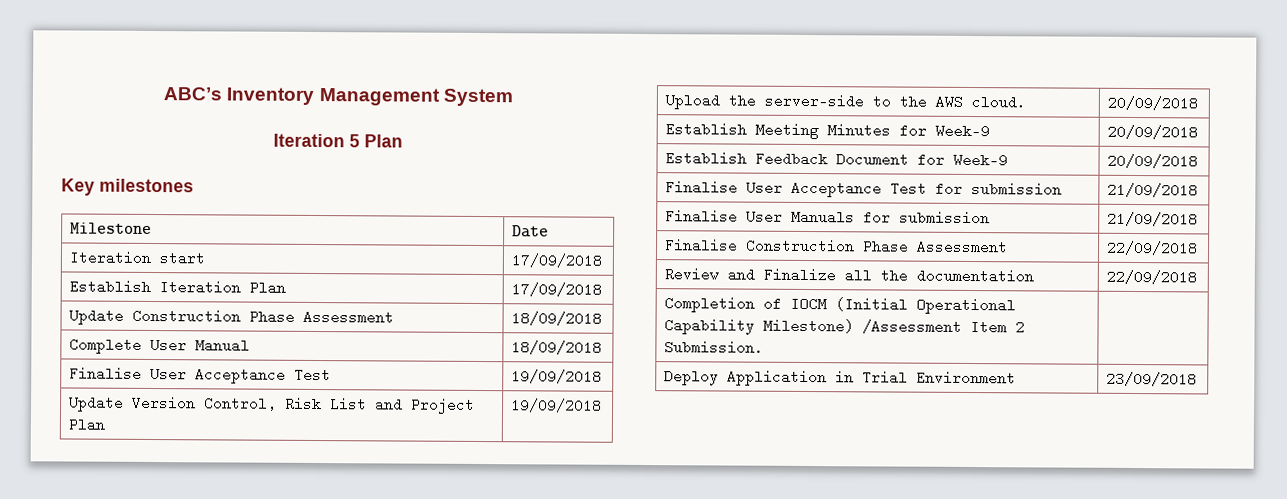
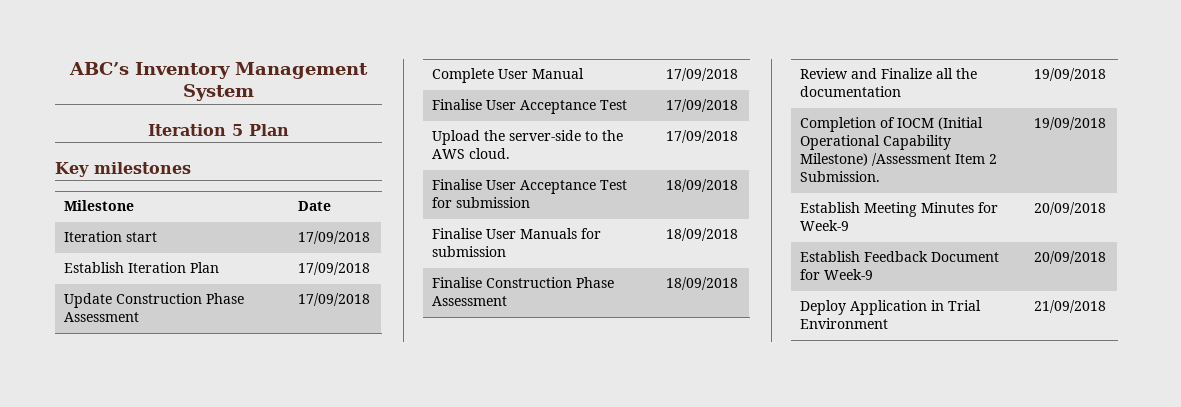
- Update Construction Phase Assessment | 18/09/2018
+ Update Construction Phase Assessment | 17/09/2018
- Complete User Manual | 18/09/2018
+ Complete User Manual | 17/09/2018
- Finalise User Acceptance Test | 19/09/2018
- Update Version Control, Risk List and Project Plan | 19/09/2018
+ Finalise User Acceptance Test | 17/09/2018
- Upload the server-side to the AWS cloud. | 20/09/2018
+ Upload the server-side to the AWS cloud. | 17/09/2018
+ Finalise User Acceptance Test for submission | 18/09/2018
+ Finalise User Manuals for submission | 18/09/2018
+ Finalise Construction Phase Assessment | 18/09/2018
+ Review and Finalize all the documentation | 19/09/2018
+ Completion of IOCM (Initial Operational Capability Milestone) /Assessment Item 2 Submission. | 19/09/2018
- Finalise User Acceptance Test for submission | 21/09/2018
- Finalise User Manuals for submission | 21/09/2018
- Finalise Construction Phase Assessment | 22/09/2018
- Review and Finalize all the documentation | 22/09/2018
- Completion of IOCM (Initial Operational Capability Milestone) /Assessment Item 2 Submission. |
- Deploy Application in Trial Environment | 23/09/2018
+ Deploy Application in Trial Environment | 21/09/2018

